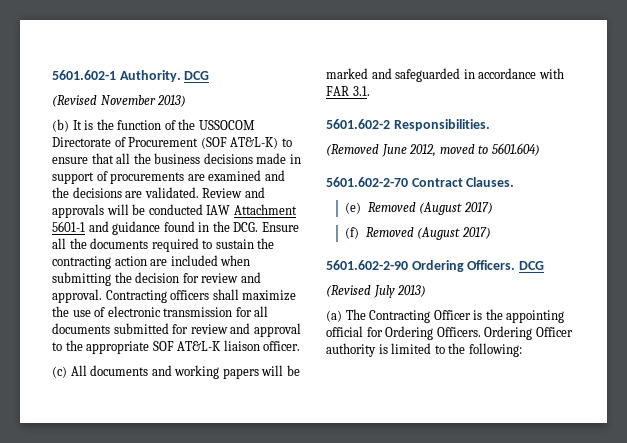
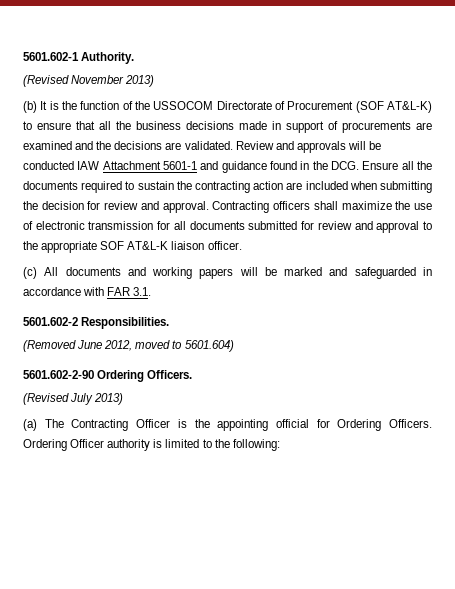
- 5601.602-1 Authority. DCG
+ 5601.602-1 Authority.
- 5601.602-2-70 Contract Clauses.
- (e) Removed (August 2017)
- (f) Removed (August 2017)
- 5601.602-2-90 Ordering Officers. DCG
+ 5601.602-2-90 Ordering Officers.

